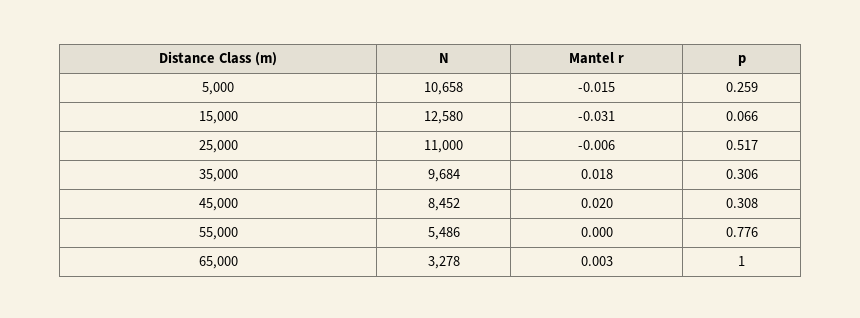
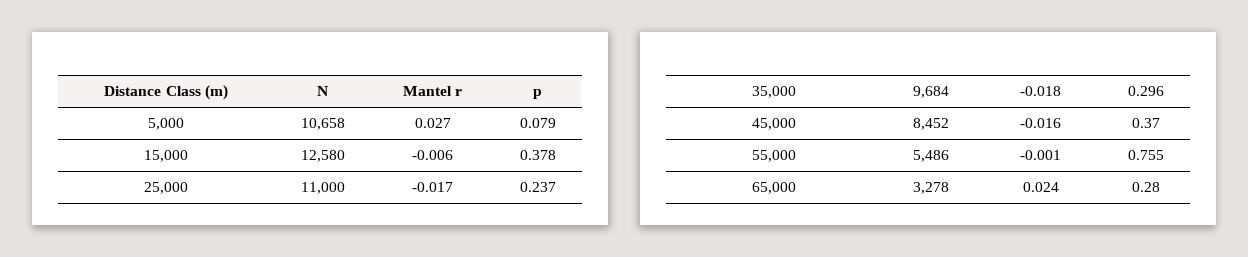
- 5,000 | 10,658 | -0.015 | 0.259
+ 5,000 | 10,658 | 0.027 | 0.079
- 15,000 | 12,580 | -0.031 | 0.066
+ 15,000 | 12,580 | -0.006 | 0.378
- 25,000 | 11,000 | -0.006 | 0.517
+ 25,000 | 11,000 | -0.017 | 0.237
- 35,000 | 9,684 | 0.018 | 0.306
+ 35,000 | 9,684 | -0.018 | 0.296
- 45,000 | 8,452 | 0.020 | 0.308
+ 45,000 | 8,452 | -0.016 | 0.37
- 55,000 | 5,486 | 0.000 | 0.776
+ 55,000 | 5,486 | -0.001 | 0.755
- 65,000 | 3,278 | 0.003 | 1
+ 65,000 | 3,278 | 0.024 | 0.28

